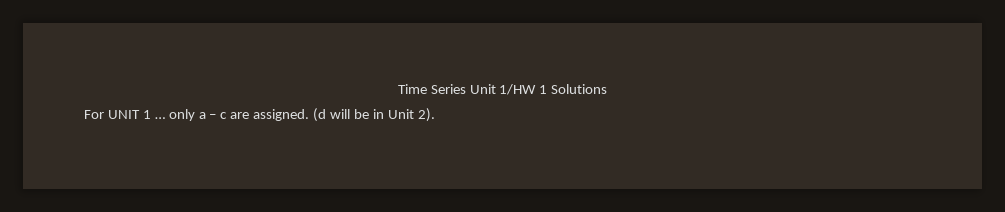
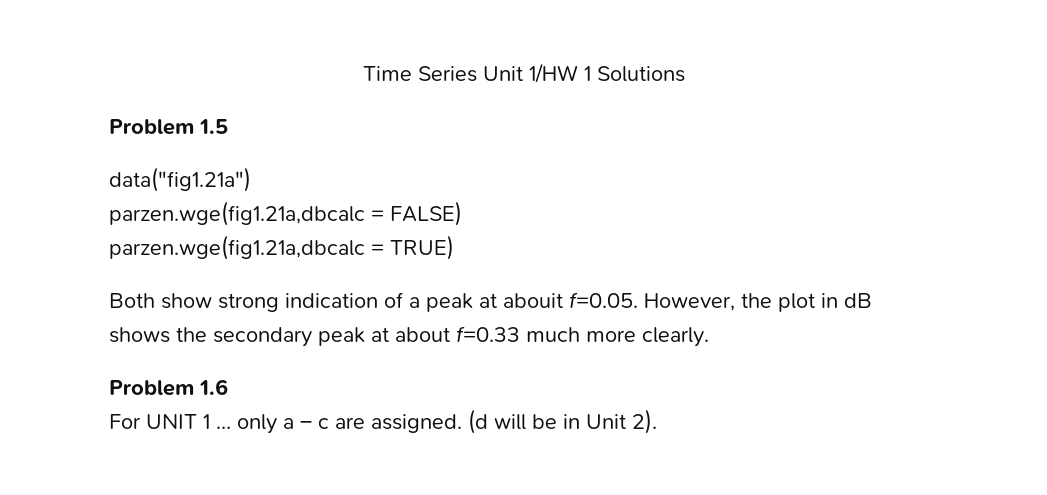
+ Problem 1.5
+ data("fig1.21a")
+ parzen.wge(fig1.21a,dbcalc = FALSE)
+ parzen.wge(fig1.21a,dbcalc = TRUE)
+ Both show strong indication of a peak at abouit f=0.05. However, the plot in dB shows the secondary peak at about f=0.33 much more clearly.
+ Problem 1.6

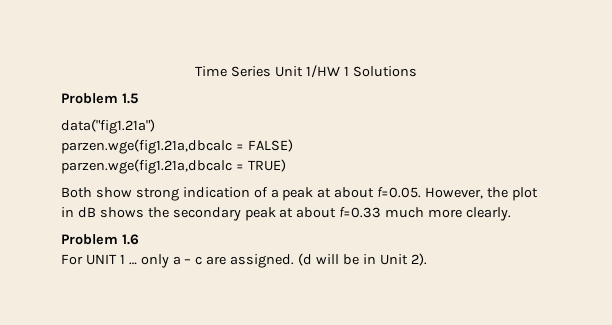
- Both show strong indication of a peak at abouit f=0.05. However, the plot in dB shows the secondary peak at about f=0.33 much more clearly.
+ Both show strong indication of a peak at about f=0.05. However, the plot in dB shows the secondary peak at about f=0.33 much more clearly.

